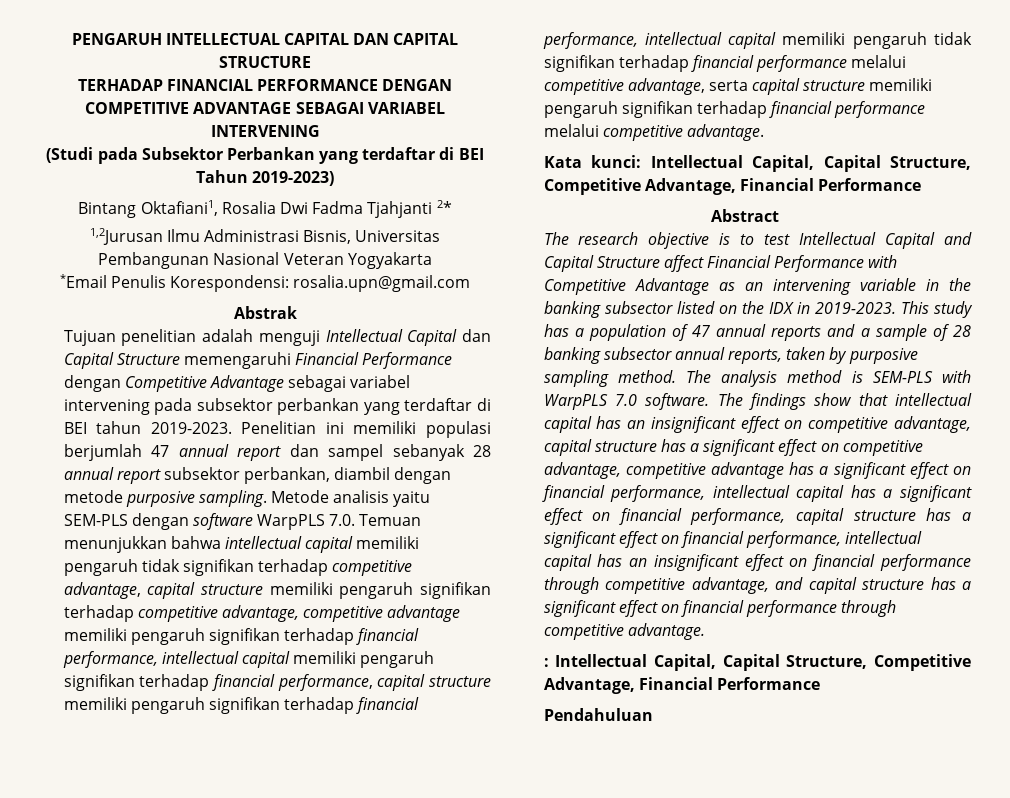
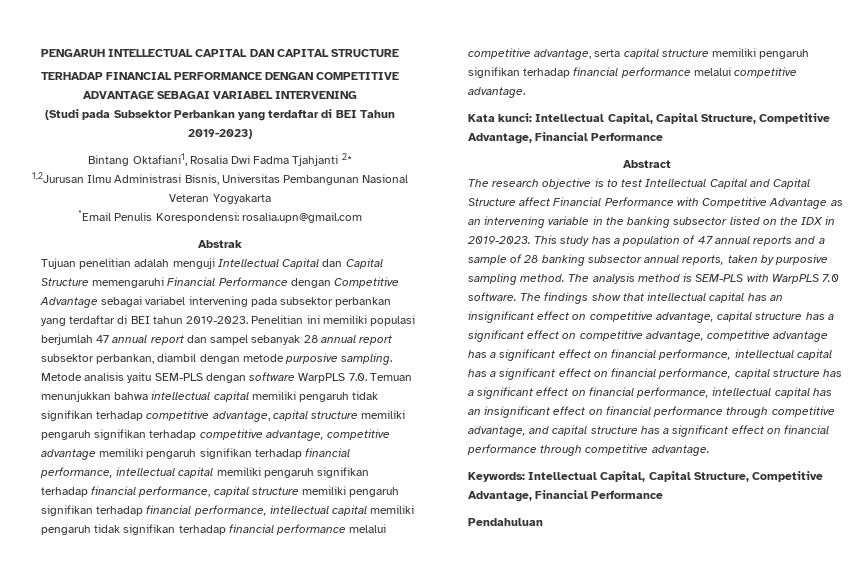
- : Intellectual Capital, Capital Structure, Competitive Advantage, Financial Performance
+ Keywords: Intellectual Capital, Capital Structure, Competitive Advantage, Financial Performance

